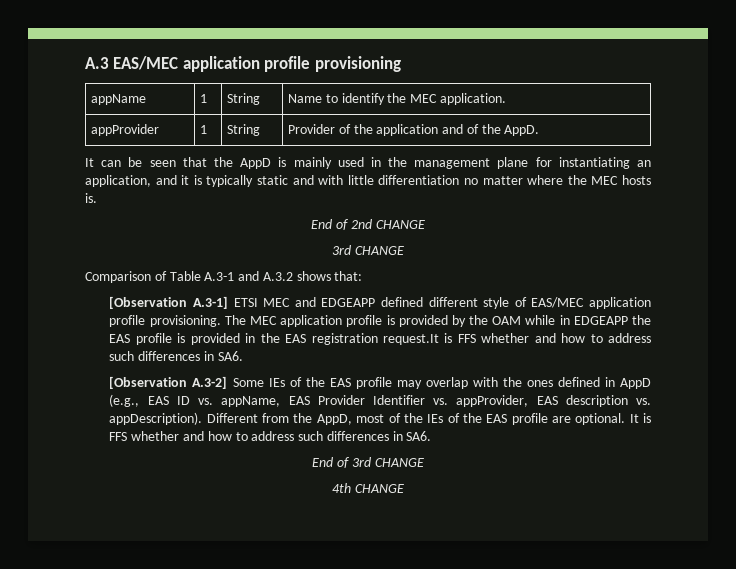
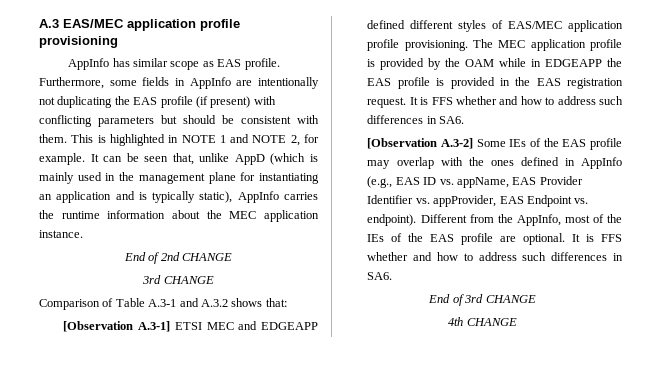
- appName | 1 | String | Name to identify the MEC application.
- appProvider | 1 | String | Provider of the application and of the AppD.
- It can be seen that the AppD is mainly used in the management plane for instantiating an application, and it is typically static and with little differentiation no matter where the MEC hosts is.
+ AppInfo has similar scope as EAS profile. Furthermore, some fields in AppInfo are intentionally not duplicating the EAS profile (if present) with conflicting parameters but should be consistent with them. This is highlighted in NOTE 1 and NOTE 2, for example. It can be seen that, unlike AppD (which is mainly used in the management plane for instantiating an application and is typically static), AppInfo carries the runtime information about the MEC application instance.
- [Observation A.3-1] ETSI MEC and EDGEAPP defined different style of EAS/MEC application profile provisioning.
+ [Observation A.3-1] ETSI MEC and EDGEAPP defined different styles of EAS/MEC application profile provisioning.
- The MEC application profile is provided by the OAM while in EDGEAPP the EAS profile is provided in the EAS registration request.It is FFS whether and how to address such differences in SA6.
+ The MEC application profile is provided by the OAM while in EDGEAPP the EAS profile is provided in the EAS registration request. It is FFS whether and how to address such differences in SA6.
- [Observation A.3-2] Some IEs of the EAS profile may overlap with the ones defined in AppD (e.g., EAS ID vs. appName, EAS Provider Identifier vs. appProvider, EAS description vs. appDescription).
+ [Observation A.3-2] Some IEs of the EAS profile may overlap with the ones defined in AppInfo (e.g., EAS ID vs. appName, EAS Provider Identifier vs. appProvider, EAS Endpoint vs. endpoint).
- Different from the AppD, most of the IEs of the EAS profile are optional.
+ Different from the AppInfo, most of the IEs of the EAS profile are optional.

